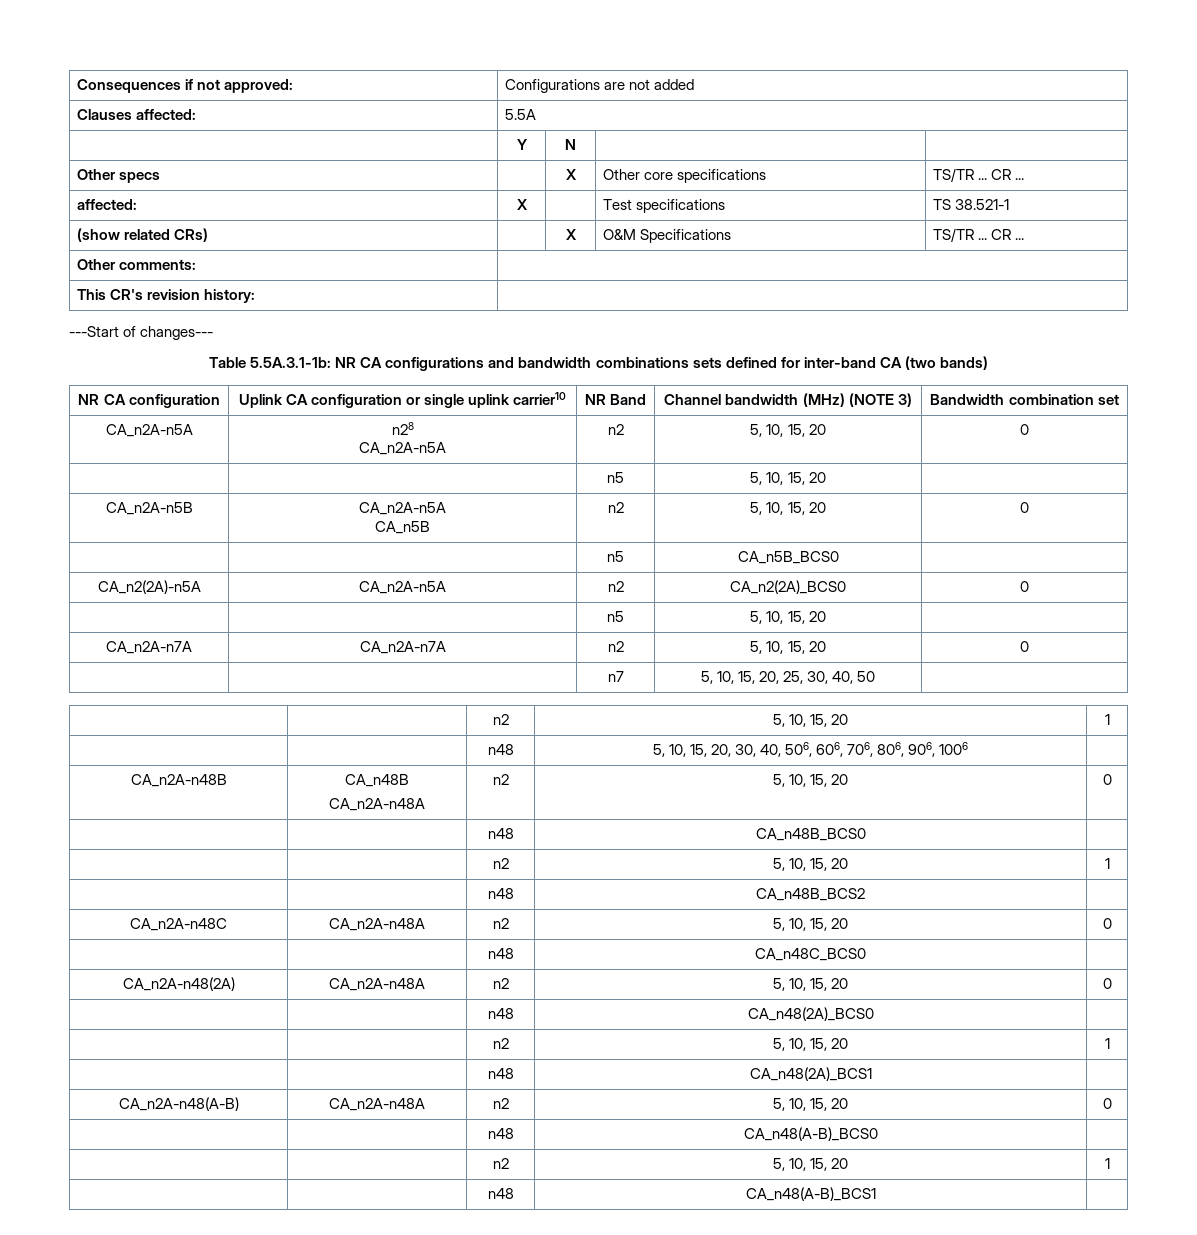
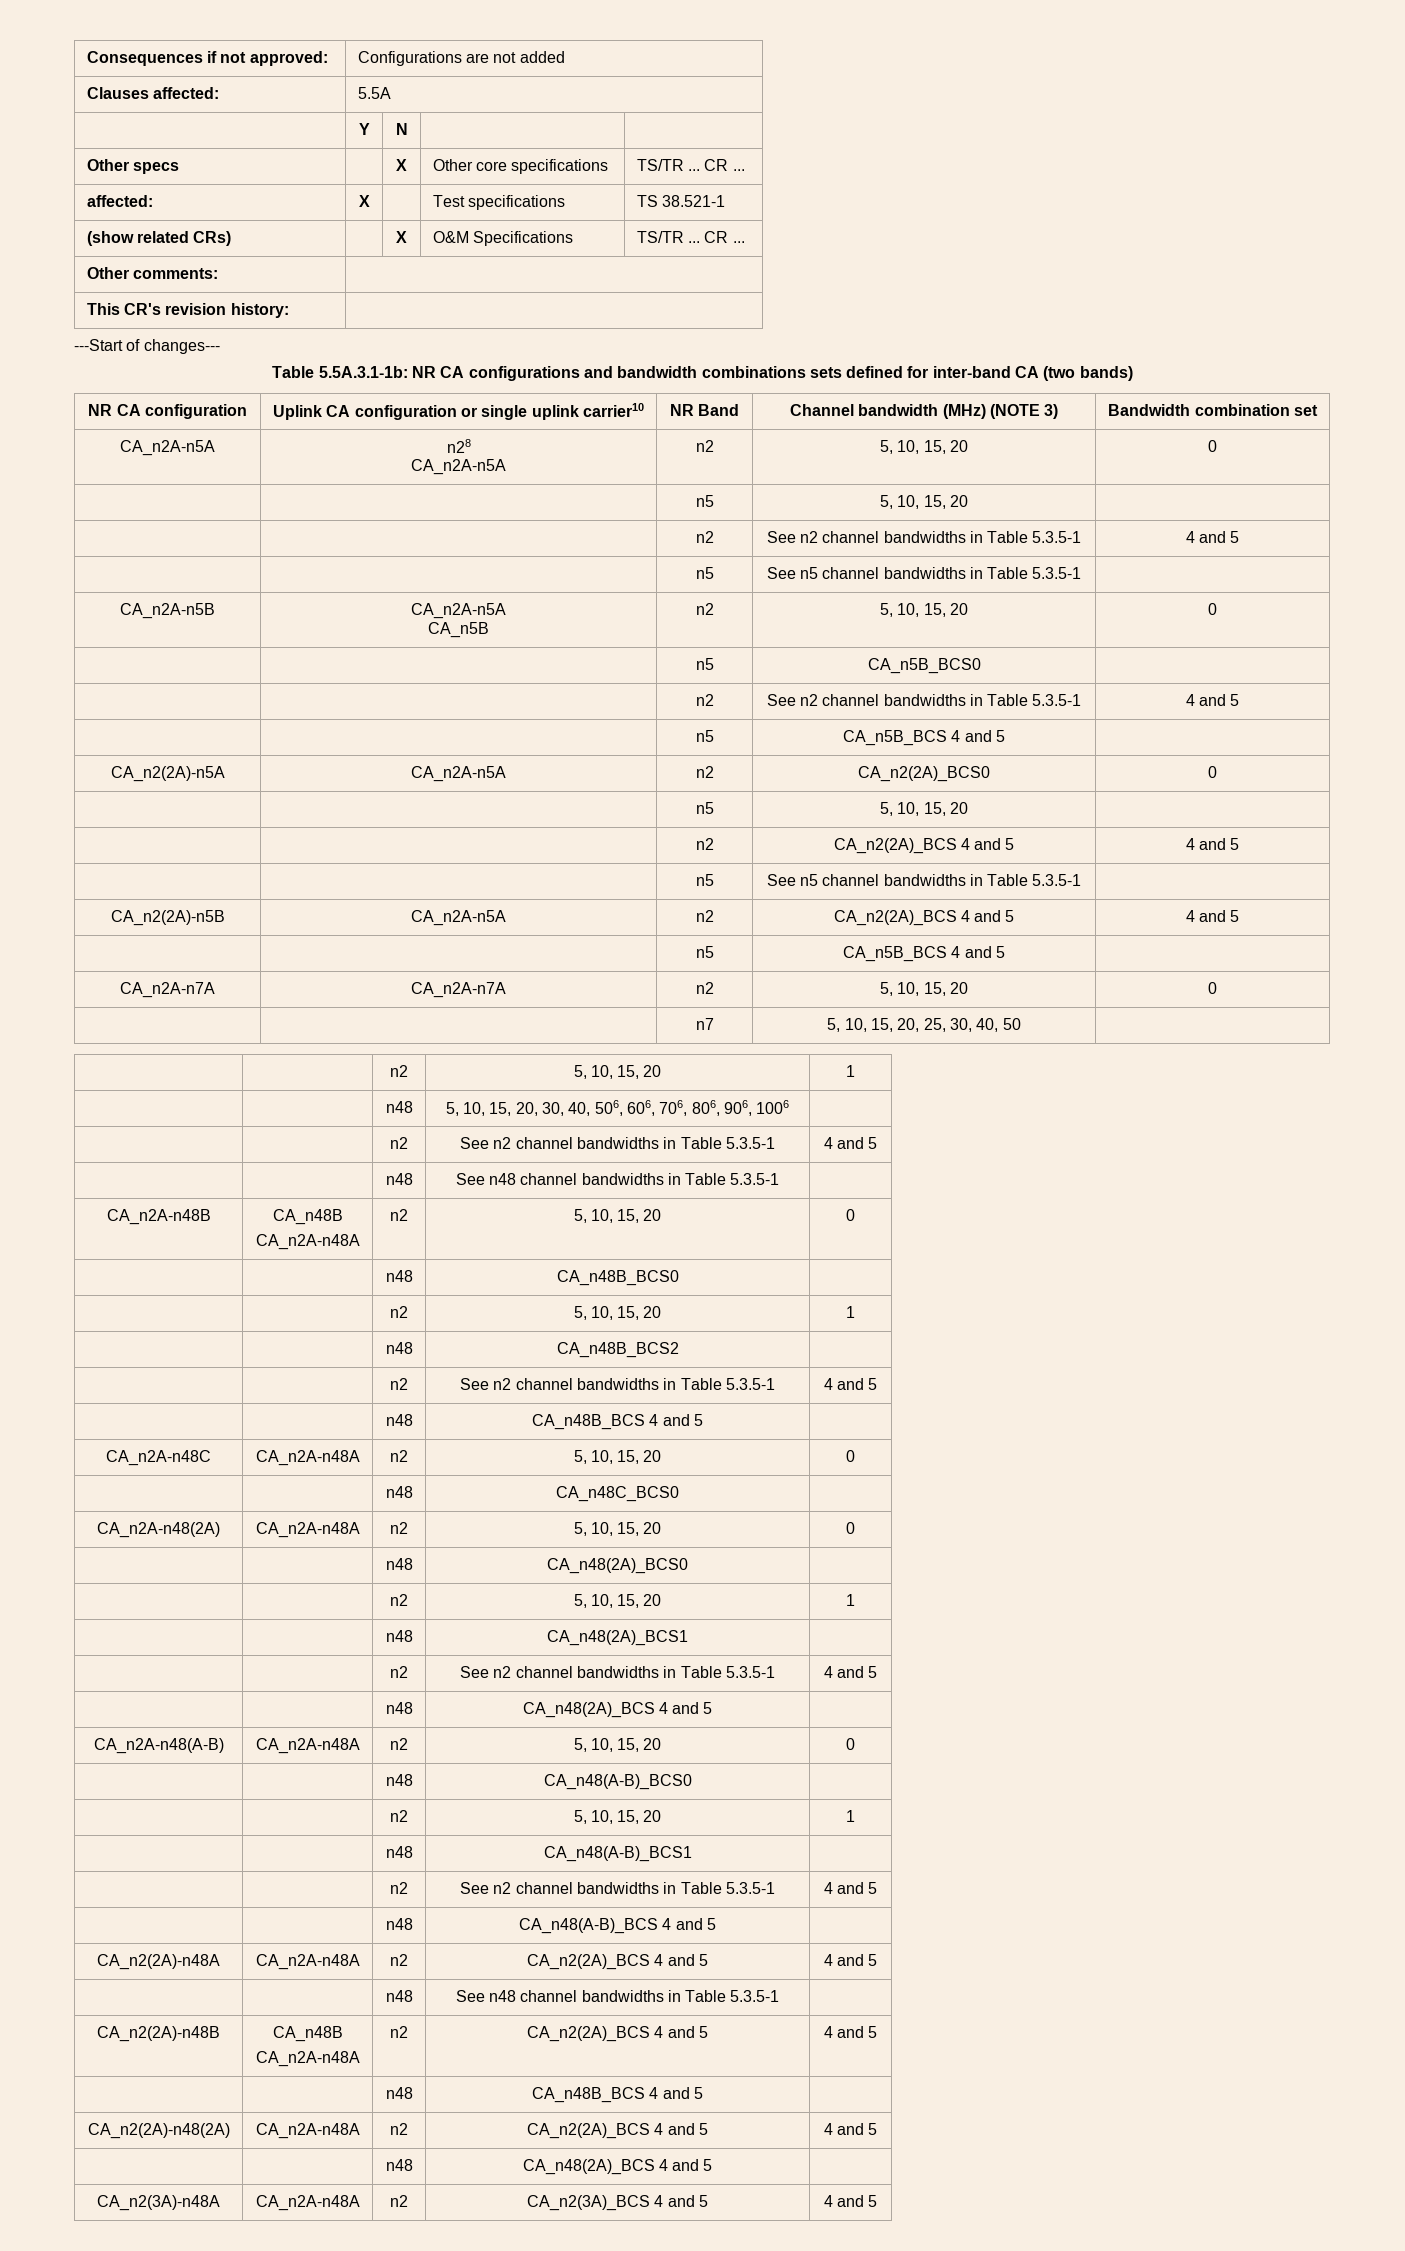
  CA_n2A-n5A | n28
  CA_n2A-n5A | n2 | 5, 10, 15, 20 | 0
  | | n5 | 5, 10, 15, 20 |
+ | | n2 | See n2 channel bandwidths in Table 5.3.5-1 | 4 and 5
+ | | n5 | See n5 channel bandwidths in Table 5.3.5-1 |
  | | n5 | CA_n5B_BCS0 |
+ | | n2 | See n2 channel bandwidths in Table 5.3.5-1 | 4 and 5
+ | | n5 | CA_n5B_BCS 4 and 5 |
+ | | n2 | CA_n2(2A)_BCS 4 and 5 | 4 and 5
+ | | n5 | See n5 channel bandwidths in Table 5.3.5-1 |
+ CA_n2(2A)-n5B | CA_n2A-n5A | n2 | CA_n2(2A)_BCS 4 and 5 | 4 and 5
+ | | n5 | CA_n5B_BCS 4 and 5 |
  | | n48 | 5, 10, 15, 20, 30, 40, 506, 606, 706, 806, 906, 1006 |
+ | | n2 | See n2 channel bandwidths in Table 5.3.5-1 | 4 and 5
+ | | n48 | See n48 channel bandwidths in Table 5.3.5-1 |
  | | n48 | CA_n48B_BCS2 |
+ | | n2 | See n2 channel bandwidths in Table 5.3.5-1 | 4 and 5
+ | | n48 | CA_n48B_BCS 4 and 5 |
  | | n48 | CA_n48(2A)_BCS1 |
+ | | n2 | See n2 channel bandwidths in Table 5.3.5-1 | 4 and 5
+ | | n48 | CA_n48(2A)_BCS 4 and 5 |
  | | n48 | CA_n48(A-B)_BCS1 |
+ | | n2 | See n2 channel bandwidths in Table 5.3.5-1 | 4 and 5
+ | | n48 | CA_n48(A-B)_BCS 4 and 5 |
+ CA_n2(2A)-n48A | CA_n2A-n48A | n2 | CA_n2(2A)_BCS 4 and 5 | 4 and 5
+ | | n48 | See n48 channel bandwidths in Table 5.3.5-1 |
+ CA_n2(2A)-n48B | CA_n48B
+ CA_n2A-n48A | n2 | CA_n2(2A)_BCS 4 and 5 | 4 and 5
+ | | n48 | CA_n48B_BCS 4 and 5 |
+ CA_n2(2A)-n48(2A) | CA_n2A-n48A | n2 | CA_n2(2A)_BCS 4 and 5 | 4 and 5
+ | | n48 | CA_n48(2A)_BCS 4 and 5 |
+ CA_n2(3A)-n48A | CA_n2A-n48A | n2 | CA_n2(3A)_BCS 4 and 5 | 4 and 5

